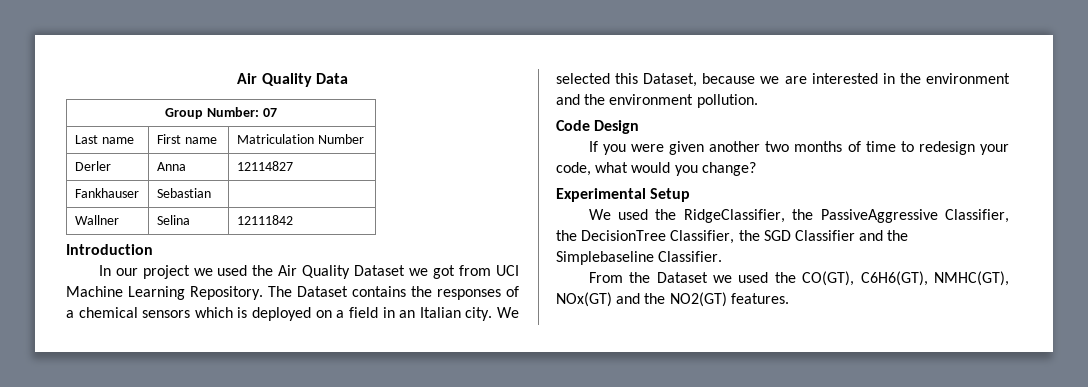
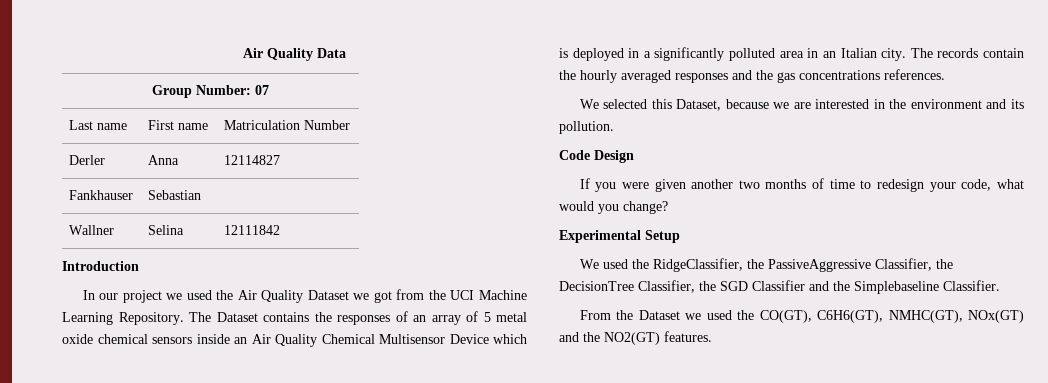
- In our project we used the Air Quality Dataset we got from UCI Machine Learning Repository.
+ In our project we used the Air Quality Dataset we got from the UCI Machine Learning Repository.
- The Dataset contains the responses of a chemical sensors which is deployed on a field in an Italian city. We selected this Dataset, because we are interested in the environment and the environment pollution.
+ The Dataset contains the responses of an array of 5 metal oxide chemical sensors inside an Air Quality Chemical Multisensor Device which is deployed in a significantly polluted area in an Italian city. The records contain the hourly averaged responses and the gas concentrations references.
+ We selected this Dataset, because we are interested in the environment and its pollution.

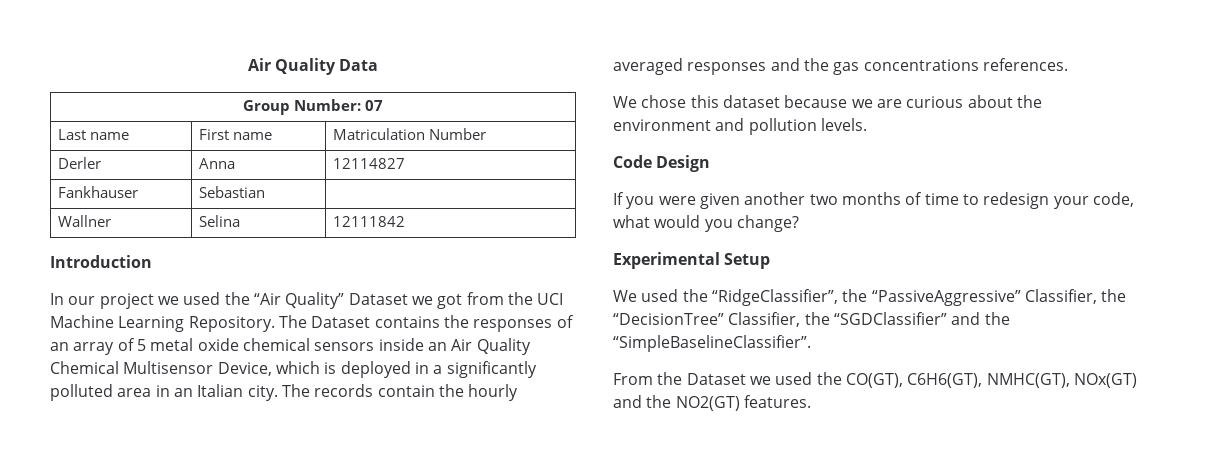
- In our project we used the Air Quality Dataset we got from the UCI Machine Learning Repository.
+ In our project we used the “Air Quality” Dataset we got from the UCI Machine Learning Repository.
- The Dataset contains the responses of an array of 5 metal oxide chemical sensors inside an Air Quality Chemical Multisensor Device which is deployed in a significantly polluted area in an Italian city.
+ The Dataset contains the responses of an array of 5 metal oxide chemical sensors inside an Air Quality Chemical Multisensor Device, which is deployed in a significantly polluted area in an Italian city.
- We selected this Dataset, because we are interested in the environment and its pollution.
+ We chose this dataset because we are curious about the environment and pollution levels.
- We used the RidgeClassifier, the PassiveAggressive Classifier, the DecisionTree Classifier, the SGD Classifier and the Simplebaseline Classifier.
+ We used the “RidgeClassifier”, the “PassiveAggressive” Classifier, the “DecisionTree” Classifier, the “SGDClassifier” and the “SimpleBaselineClassifier”.

